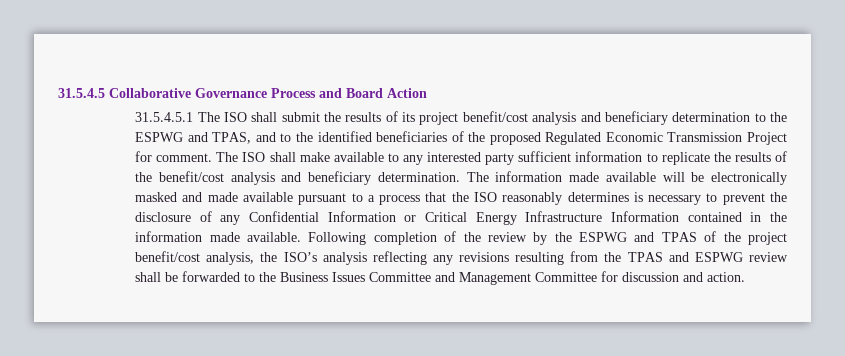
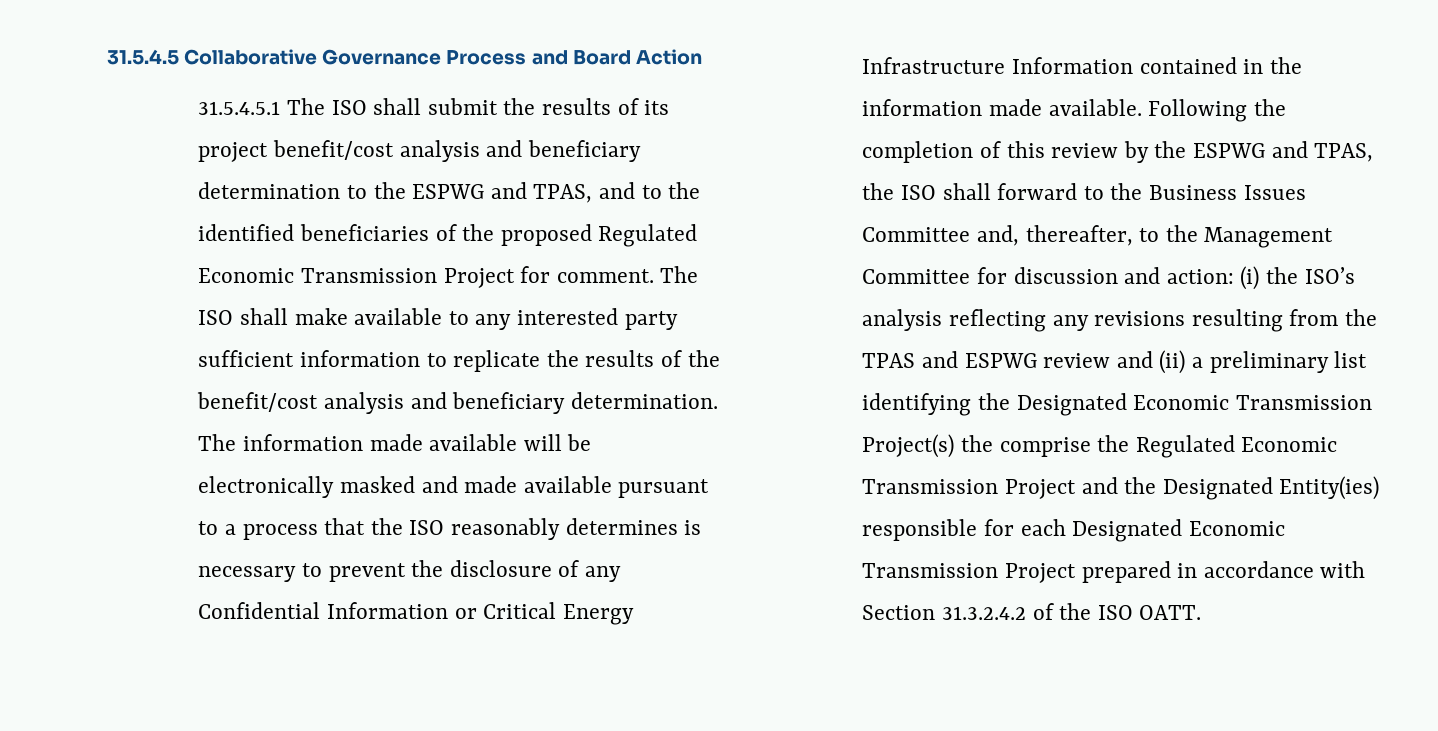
- Following completion of the review by the ESPWG and TPAS of the project benefit/cost analysis, the ISO’s analysis reflecting any revisions resulting from the TPAS and ESPWG review shall be forwarded to the Business Issues Committee and Management Committee for discussion and action.
+ Following the completion of this review by the ESPWG and TPAS, the ISO shall forward to the Business Issues Committee and, thereafter, to the Management Committee for discussion and action: (i) the ISO’s analysis reflecting any revisions resulting from the TPAS and ESPWG review and (ii) a preliminary list identifying the Designated Economic Transmission Project(s) the comprise the Regulated Economic Transmission Project and the Designated Entity(ies) responsible for each Designated Economic Transmission Project prepared in accordance with Section 31.3.2.4.2 of the ISO OATT.

